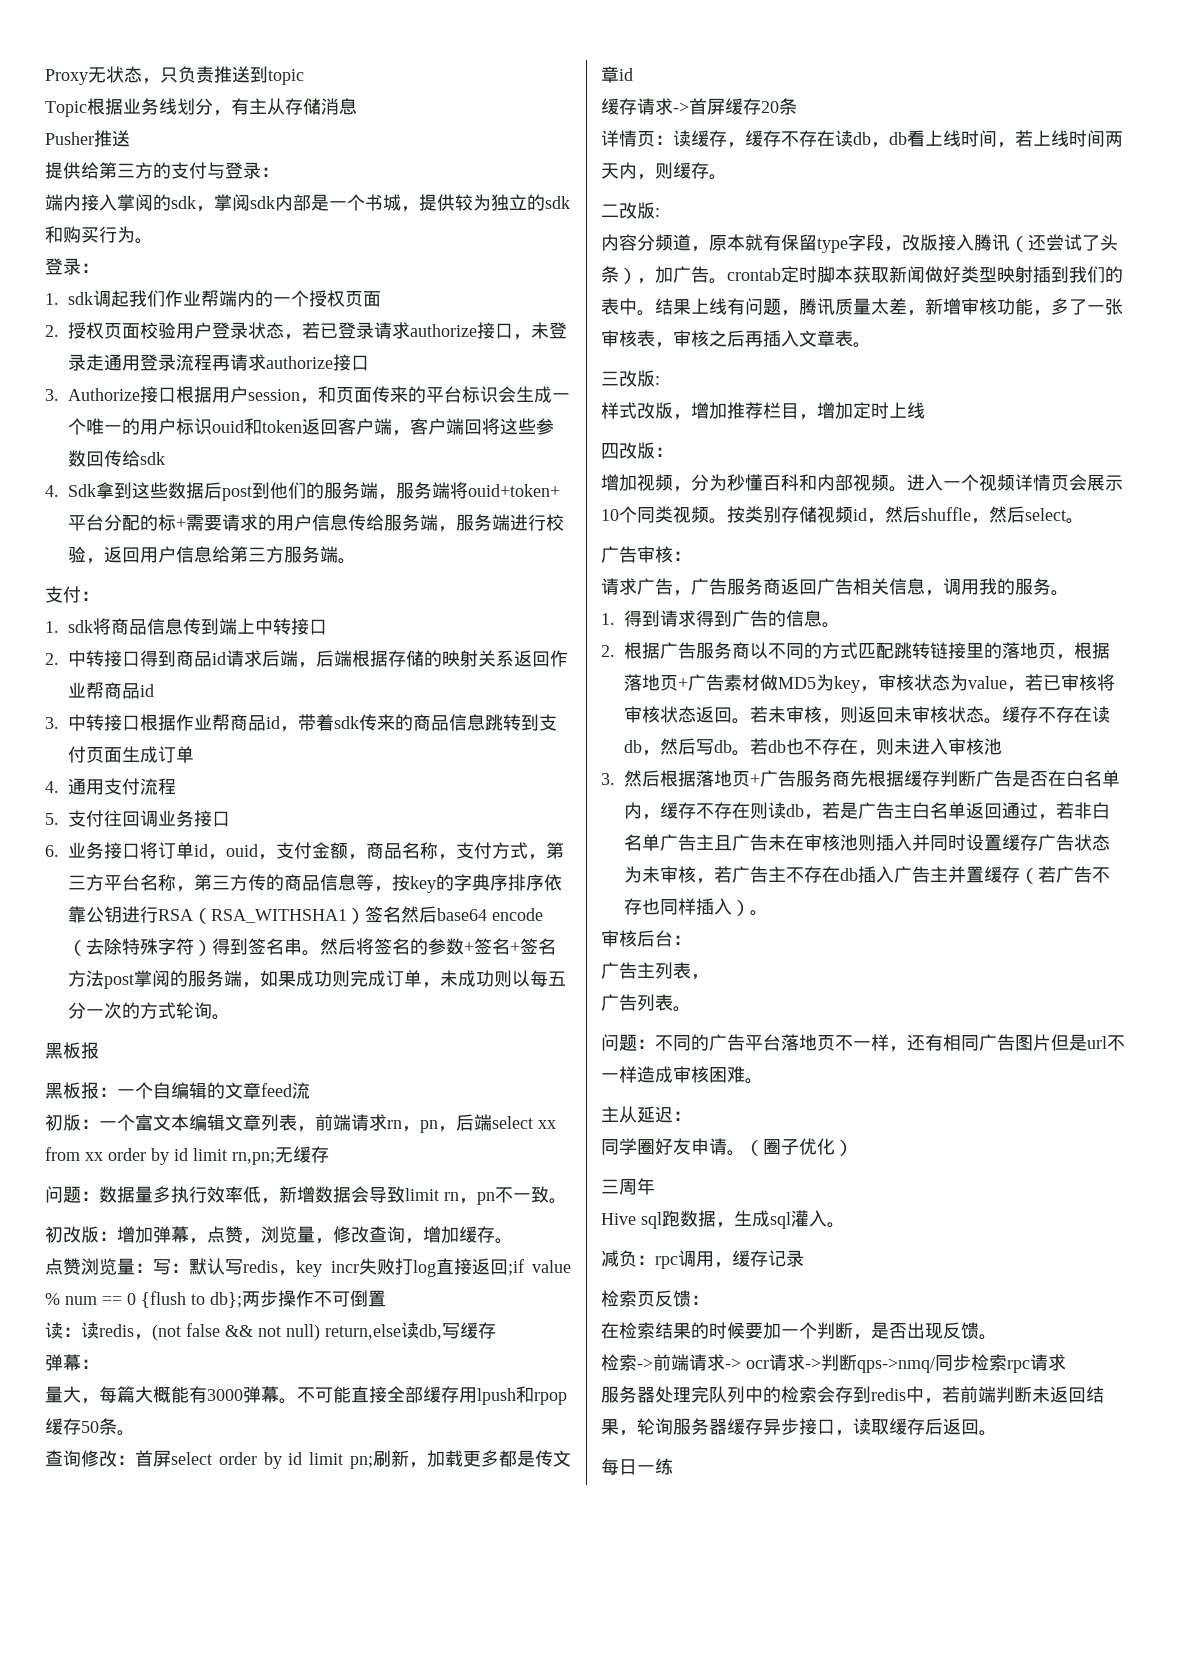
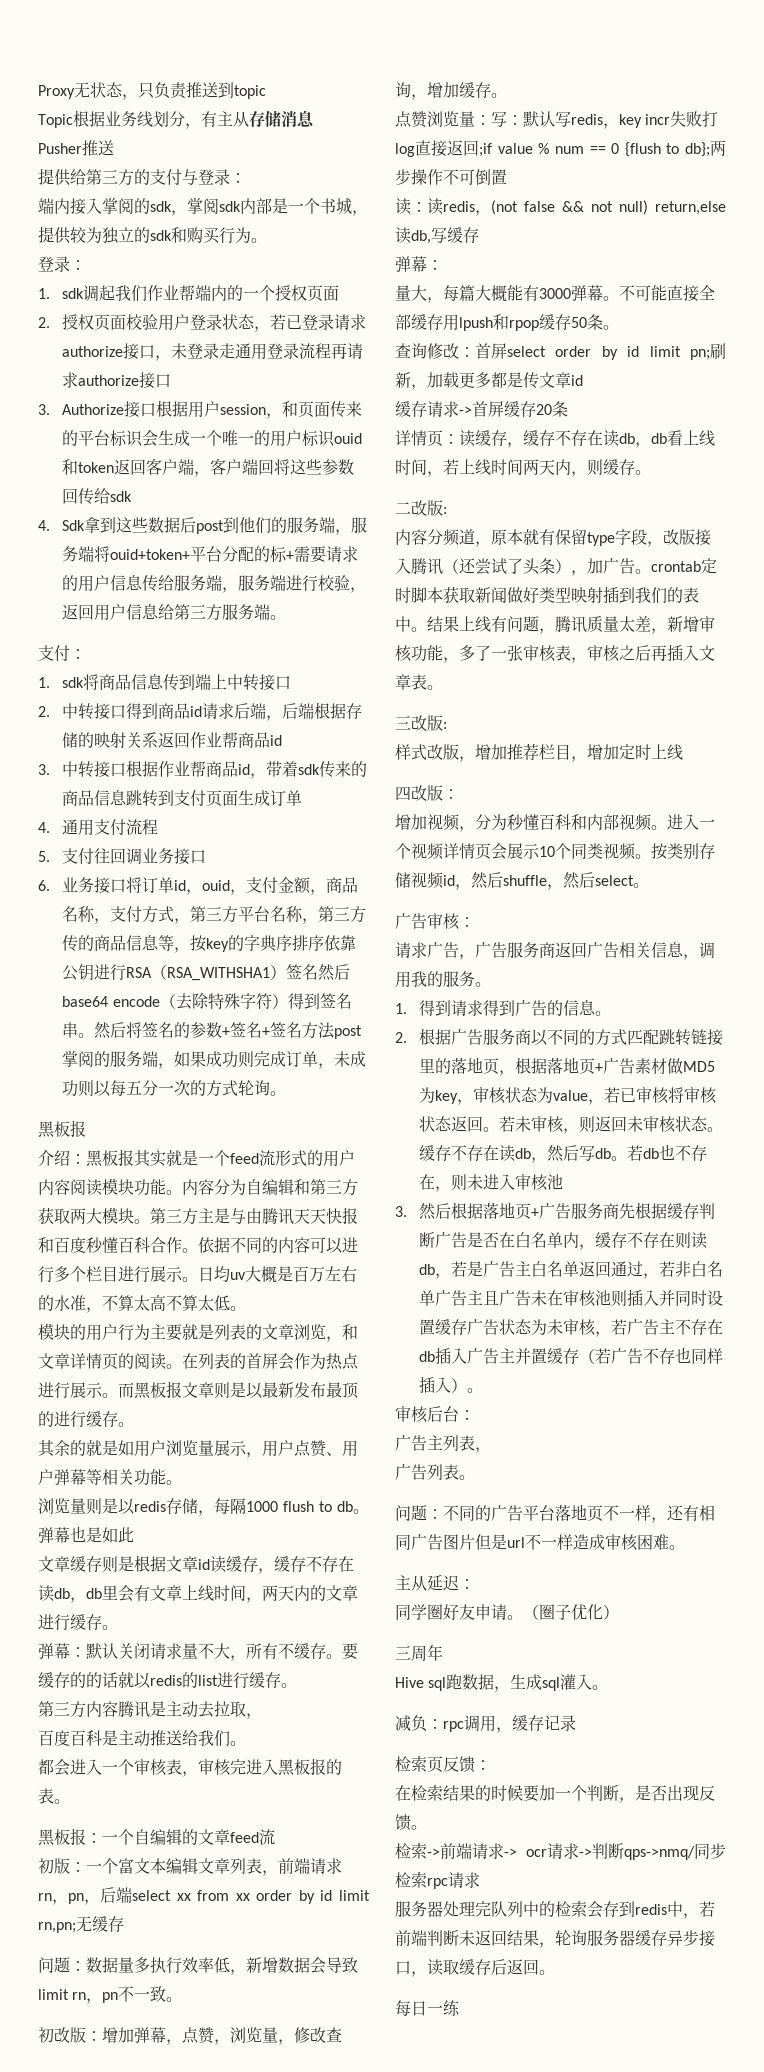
+ 介绍：黑板报其实就是一个feed流形式的用户内容阅读模块功能。内容分为自编辑和第三方获取两大模块。第三方主是与由腾讯天天快报和百度秒懂百科合作。依据不同的内容可以进行多个栏目进行展示。日均uv大概是百万左右的水准，不算太高不算太低。
+ 模块的用户行为主要就是列表的文章浏览，和文章详情页的阅读。在列表的首屏会作为热点进行展示。而黑板报文章则是以最新发布最顶的进行缓存。
+ 其余的就是如用户浏览量展示，用户点赞、用户弹幕等相关功能。
+ 浏览量则是以redis存储，每隔1000 flush to db。弹幕也是如此
+ 文章缓存则是根据文章id读缓存，缓存不存在读db，db里会有文章上线时间，两天内的文章进行缓存。
+ 弹幕：默认关闭请求量不大，所有不缓存。要缓存的的话就以redis的list进行缓存。
+ 第三方内容腾讯是主动去拉取，
+ 百度百科是主动推送给我们。
+ 都会进入一个审核表，审核完进入黑板报的表。

